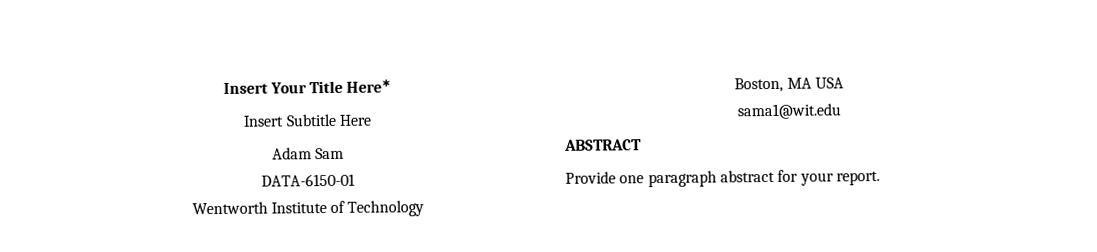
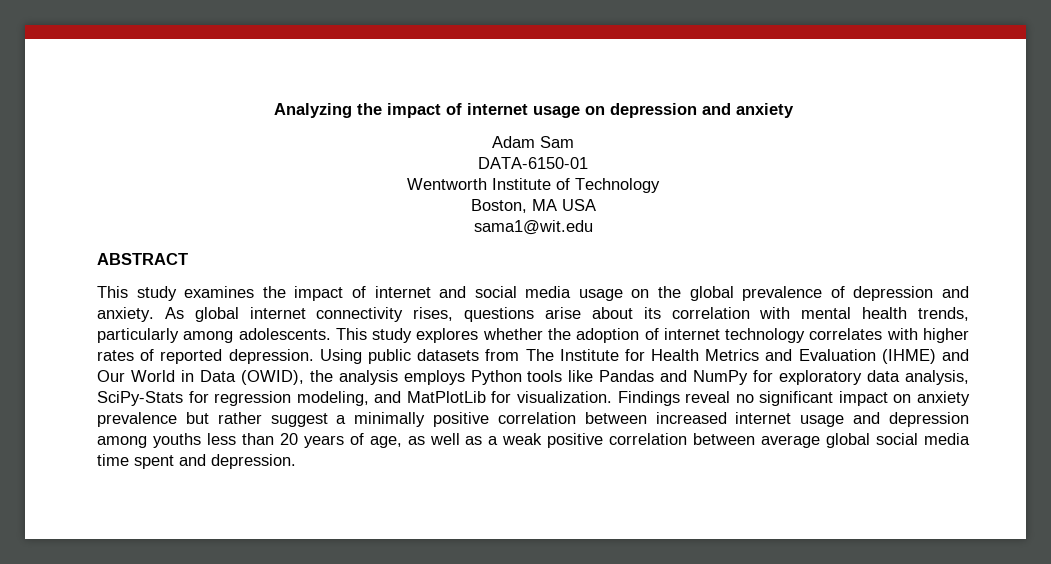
- Insert Your Title Here∗
- Insert Subtitle Here
+ Analyzing the impact of internet usage on depression and anxiety
- Provide one paragraph abstract for your report.
+ This study examines the impact of internet and social media usage on the global prevalence of depression and anxiety. As global internet connectivity rises, questions arise about its correlation with mental health trends, particularly among adolescents. This study explores whether the adoption of internet technology correlates with higher rates of reported depression. Using public datasets from The Institute for Health Metrics and Evaluation (IHME) and Our World in Data (OWID), the analysis employs Python tools like Pandas and NumPy for exploratory data analysis, SciPy-Stats for regression modeling, and MatPlotLib for visualization. Findings reveal no significant impact on anxiety prevalence but rather suggest a minimally positive correlation between increased internet usage and depression among youths less than 20 years of age, as well as a weak positive correlation between average global social media time spent and depression.

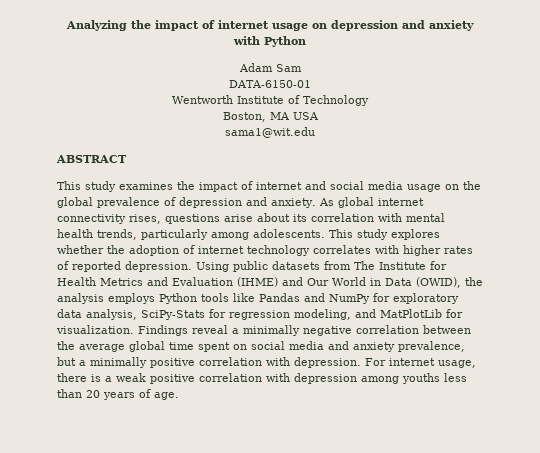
- Analyzing the impact of internet usage on depression and anxiety
+ Analyzing the impact of internet usage on depression and anxiety with Python
- Findings reveal no significant impact on anxiety prevalence but rather suggest a minimally positive correlation between increased internet usage and depression among youths less than 20 years of age, as well as a weak positive correlation between average global social media time spent and depression.
+ Findings reveal a minimally negative correlation between the average global time spent on social media and anxiety prevalence, but a minimally positive correlation with depression. For internet usage, there is a weak positive correlation with depression among youths less than 20 years of age.

